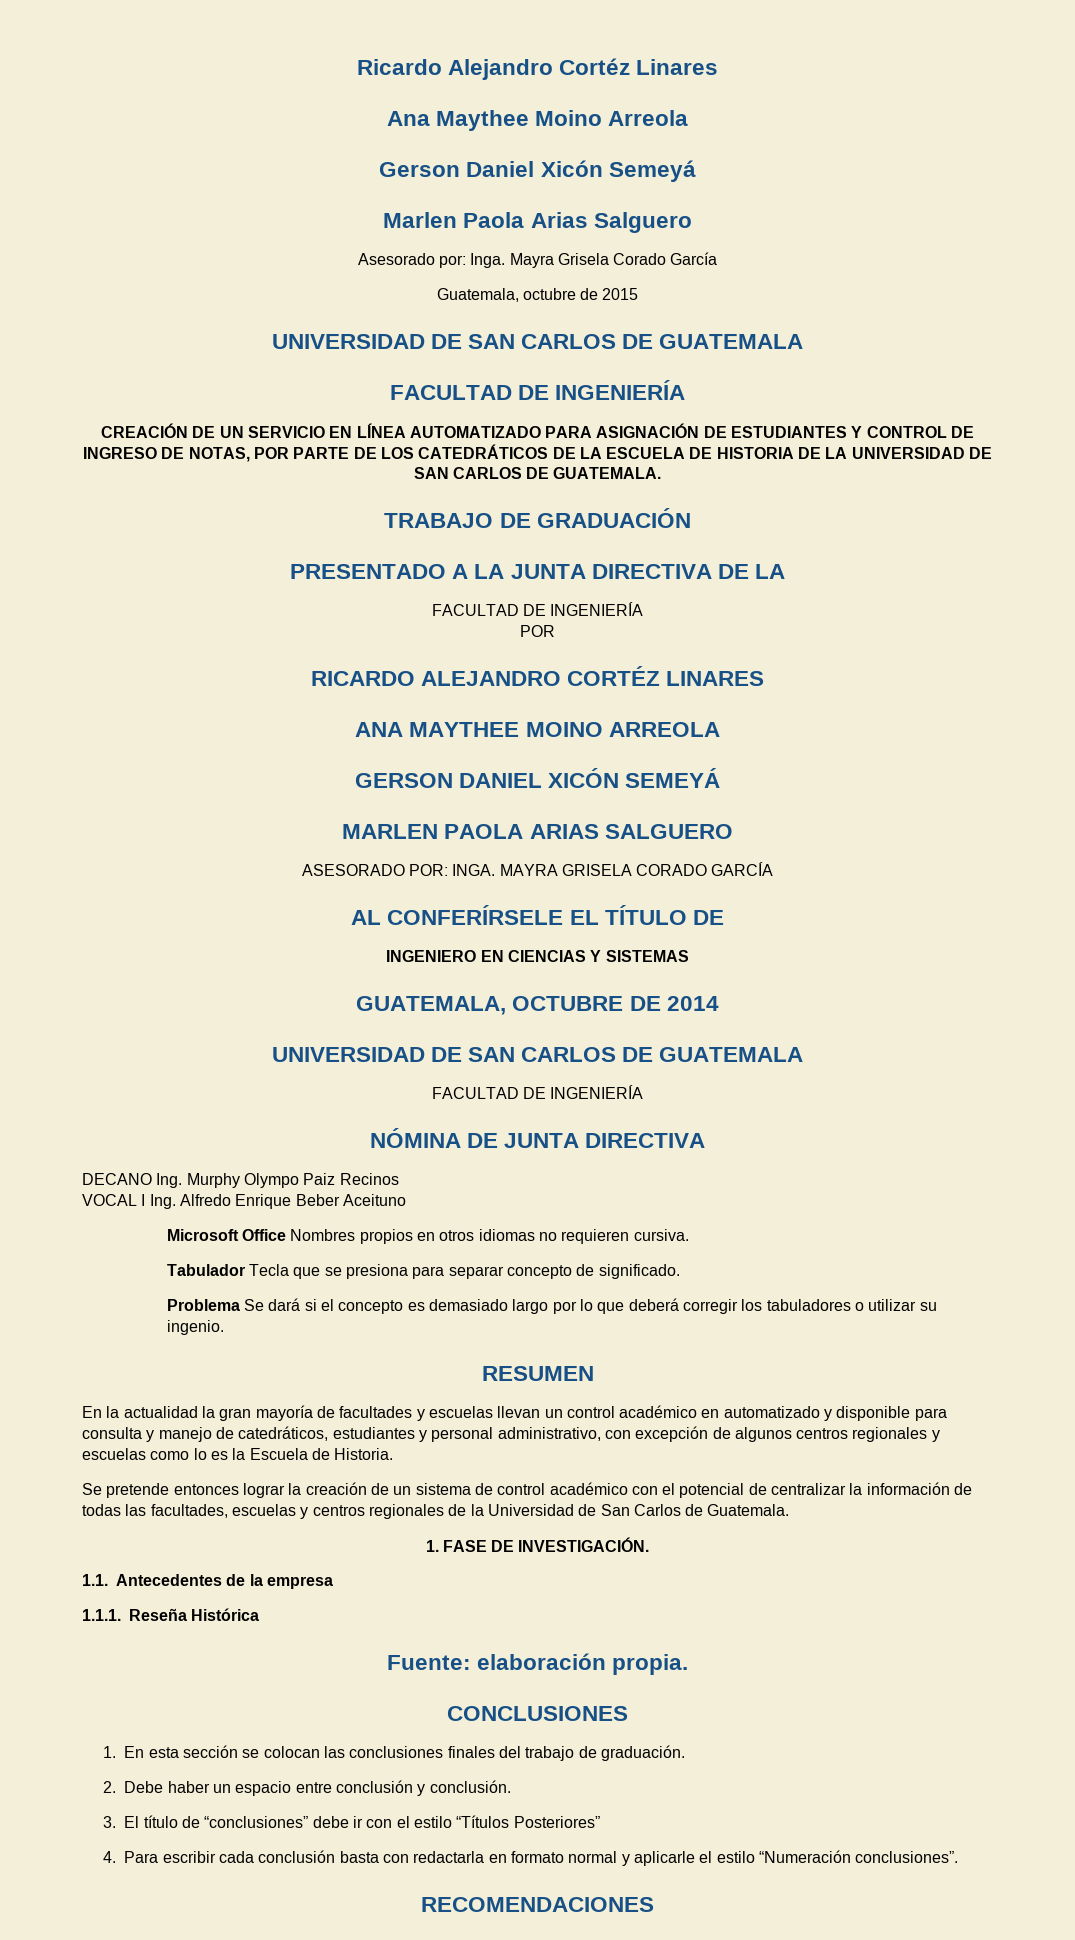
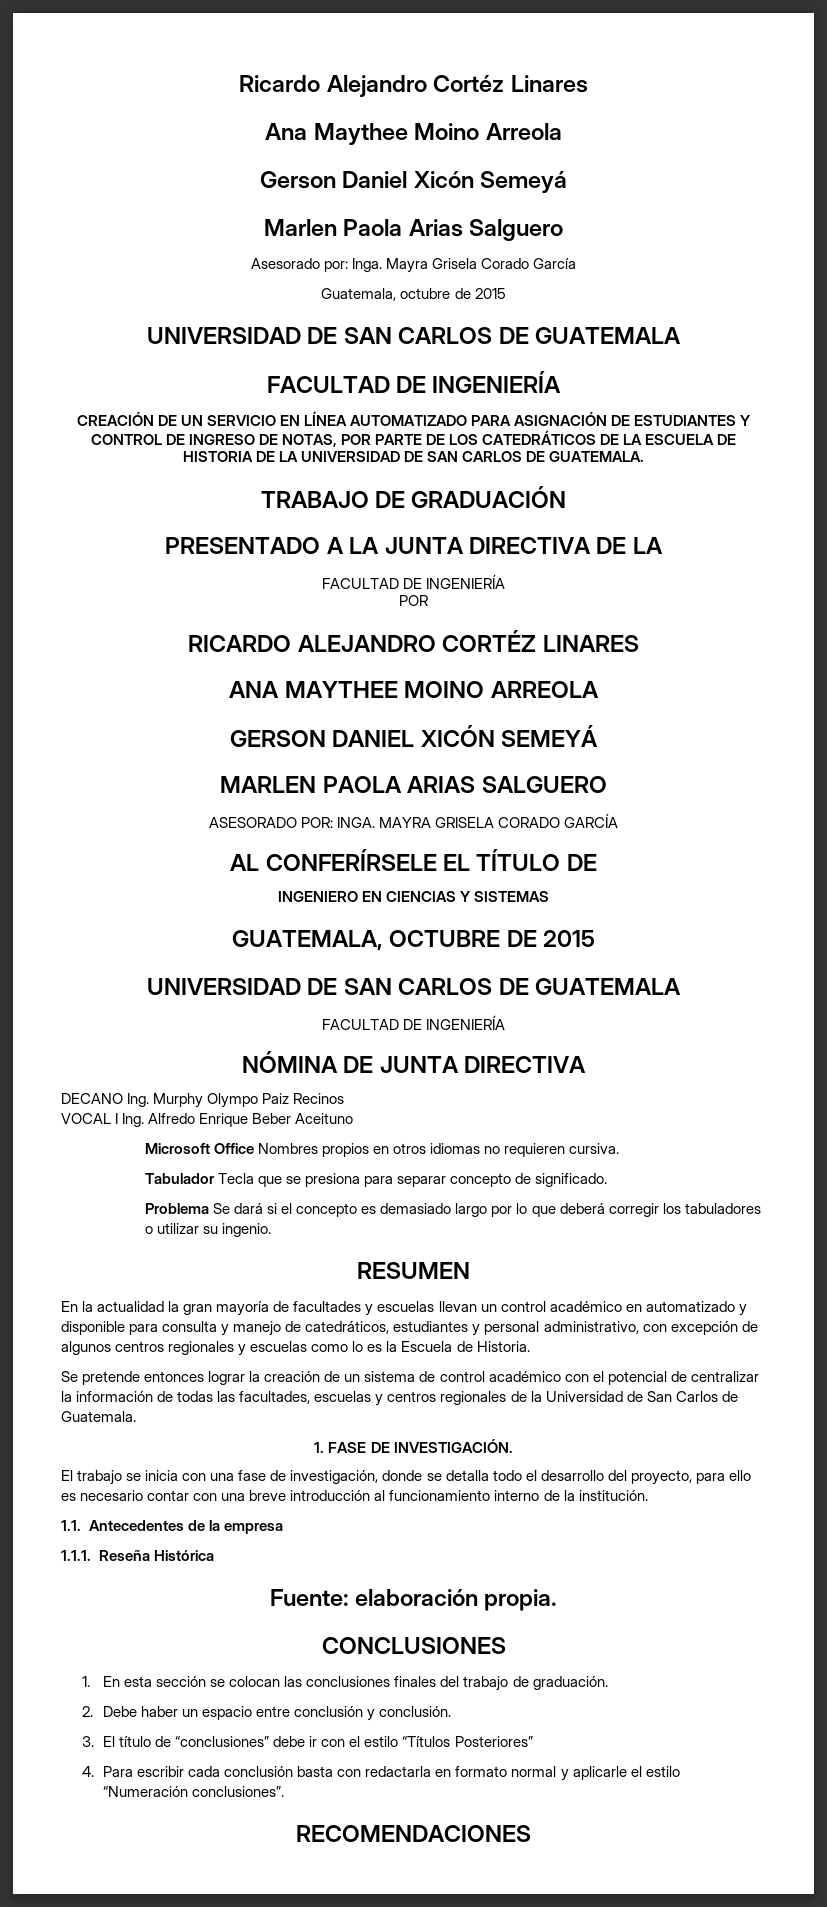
- GUATEMALA, OCTUBRE DE 2014
+ GUATEMALA, OCTUBRE DE 2015
+ El trabajo se inicia con una fase de investigación, donde se detalla todo el desarrollo del proyecto, para ello es necesario contar con una breve introducción al funcionamiento interno de la institución.

